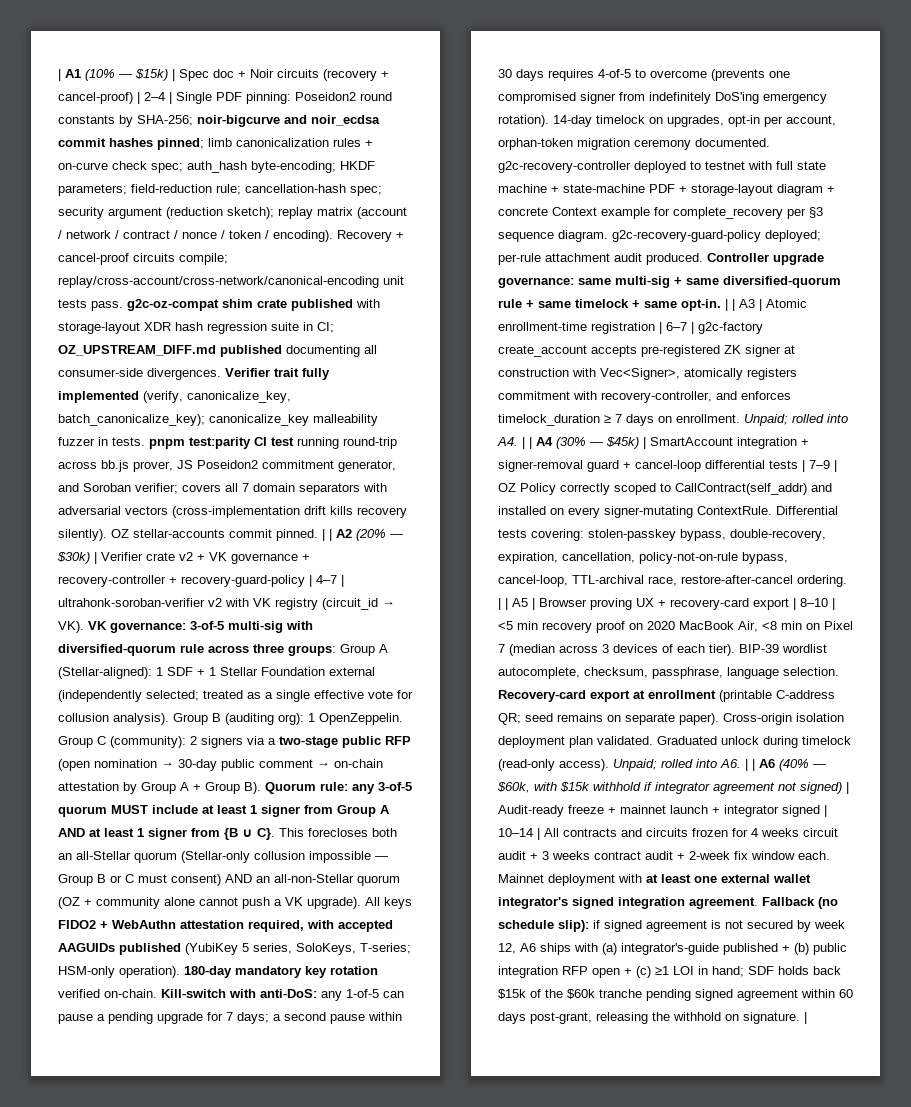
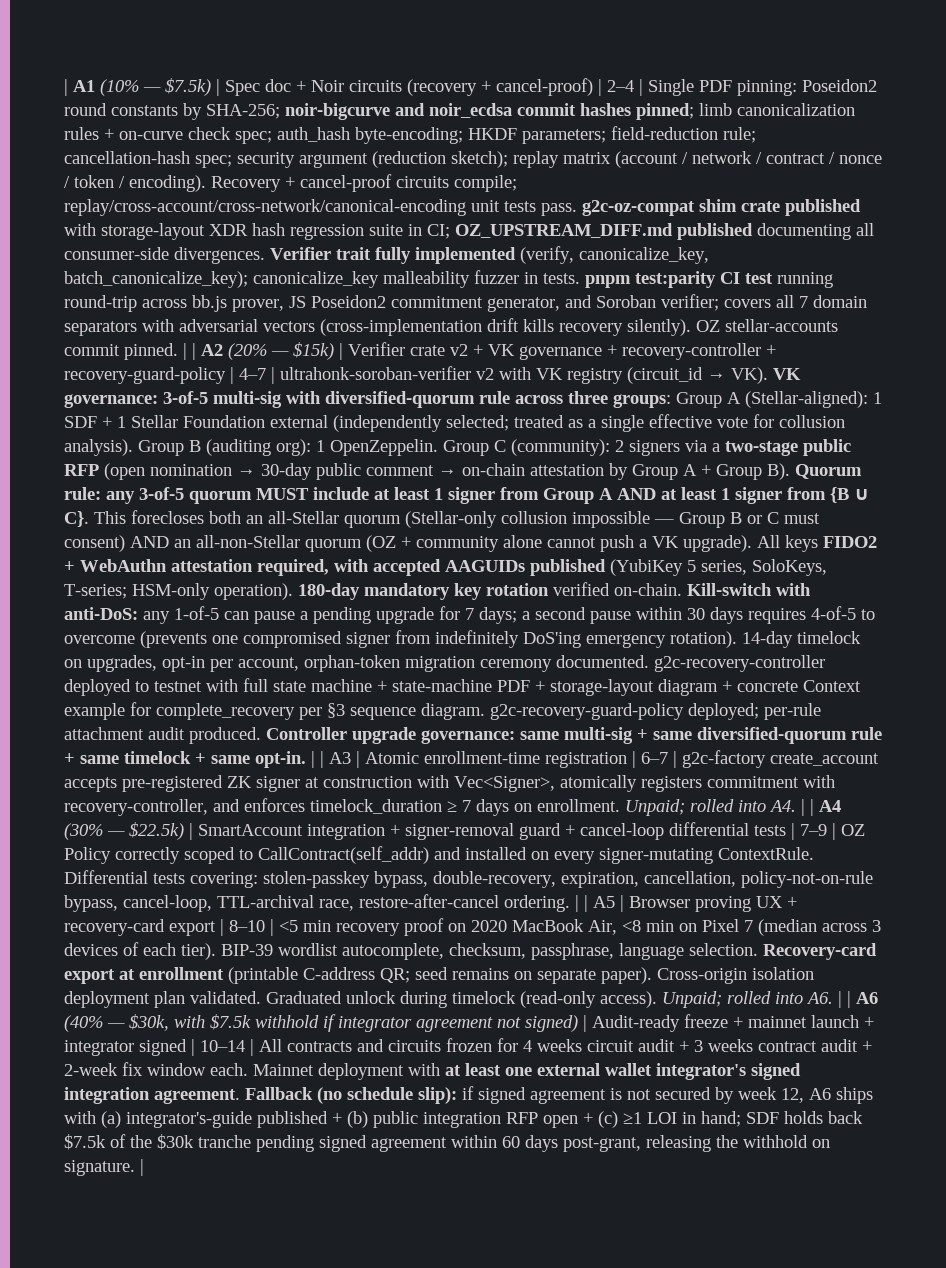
- | A1 (10% — $15k) | Spec doc + Noir circuits (recovery + cancel-proof) | 2–4 | Single PDF pinning: Poseidon2 round constants by SHA-256; noir-bigcurve and noir_ecdsa commit hashes pinned; limb canonicalization rules + on-curve check spec; auth_hash byte-encoding; HKDF parameters; field-reduction rule; cancellation-hash spec; security argument (reduction sketch); replay matrix (account / network / contract / nonce / token / encoding).
+ | A1 (10% — $7.5k) | Spec doc + Noir circuits (recovery + cancel-proof) | 2–4 | Single PDF pinning: Poseidon2 round constants by SHA-256; noir-bigcurve and noir_ecdsa commit hashes pinned; limb canonicalization rules + on-curve check spec; auth_hash byte-encoding; HKDF parameters; field-reduction rule; cancellation-hash spec; security argument (reduction sketch); replay matrix (account / network / contract / nonce / token / encoding).
- | | A2 (20% — $30k) | Verifier crate v2 + VK governance + recovery-controller + recovery-guard-policy | 4–7 | ultrahonk-soroban-verifier v2 with VK registry (circuit_id → VK). VK governance: 3-of-5 multi-sig with diversified-quorum rule across three groups: Group A (Stellar-aligned): 1 SDF + 1 Stellar Foundation external (independently selected; treated as a single effective vote for collusion analysis).
+ | | A2 (20% — $15k) | Verifier crate v2 + VK governance + recovery-controller + recovery-guard-policy | 4–7 | ultrahonk-soroban-verifier v2 with VK registry (circuit_id → VK). VK governance: 3-of-5 multi-sig with diversified-quorum rule across three groups: Group A (Stellar-aligned): 1 SDF + 1 Stellar Foundation external (independently selected; treated as a single effective vote for collusion analysis).
- Unpaid; rolled into A4. | | A4 (30% — $45k) | SmartAccount integration + signer-removal guard + cancel-loop differential tests | 7–9 | OZ Policy correctly scoped to CallContract(self_addr) and installed on every signer-mutating ContextRule.
+ Unpaid; rolled into A4. | | A4 (30% — $22.5k) | SmartAccount integration + signer-removal guard + cancel-loop differential tests | 7–9 | OZ Policy correctly scoped to CallContract(self_addr) and installed on every signer-mutating ContextRule.
- Unpaid; rolled into A6. | | A6 (40% — $60k, with $15k withhold if integrator agreement not signed) | Audit-ready freeze + mainnet launch + integrator signed | 10–14 | All contracts and circuits frozen for 4 weeks circuit audit + 3 weeks contract audit + 2-week fix window each.
+ Unpaid; rolled into A6. | | A6 (40% — $30k, with $7.5k withhold if integrator agreement not signed) | Audit-ready freeze + mainnet launch + integrator signed | 10–14 | All contracts and circuits frozen for 4 weeks circuit audit + 3 weeks contract audit + 2-week fix window each.
- Fallback (no schedule slip): if signed agreement is not secured by week 12, A6 ships with (a) integrator's-guide published + (b) public integration RFP open + (c) ≥1 LOI in hand; SDF holds back $15k of the $60k tranche pending signed agreement within 60 days post-grant, releasing the withhold on signature.
+ Fallback (no schedule slip): if signed agreement is not secured by week 12, A6 ships with (a) integrator's-guide published + (b) public integration RFP open + (c) ≥1 LOI in hand; SDF holds back $7.5k of the $30k tranche pending signed agreement within 60 days post-grant, releasing the withhold on signature.

